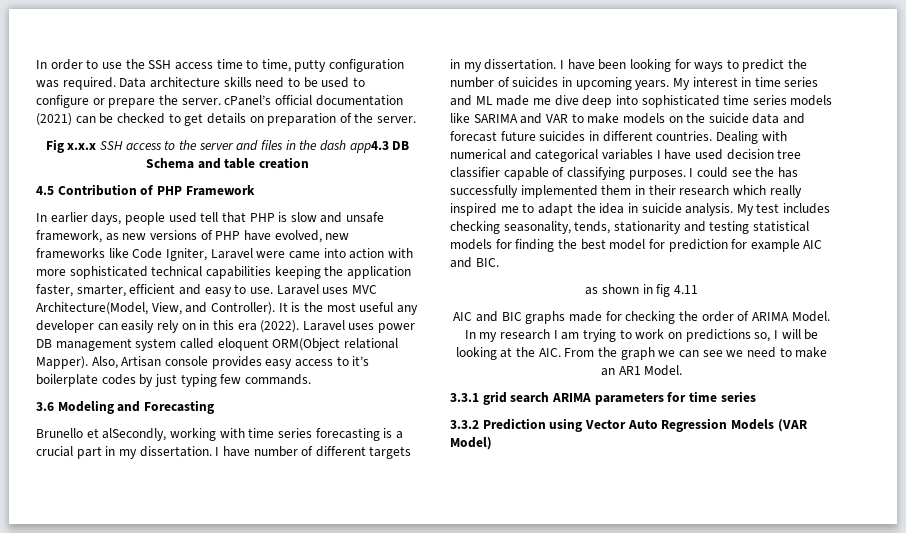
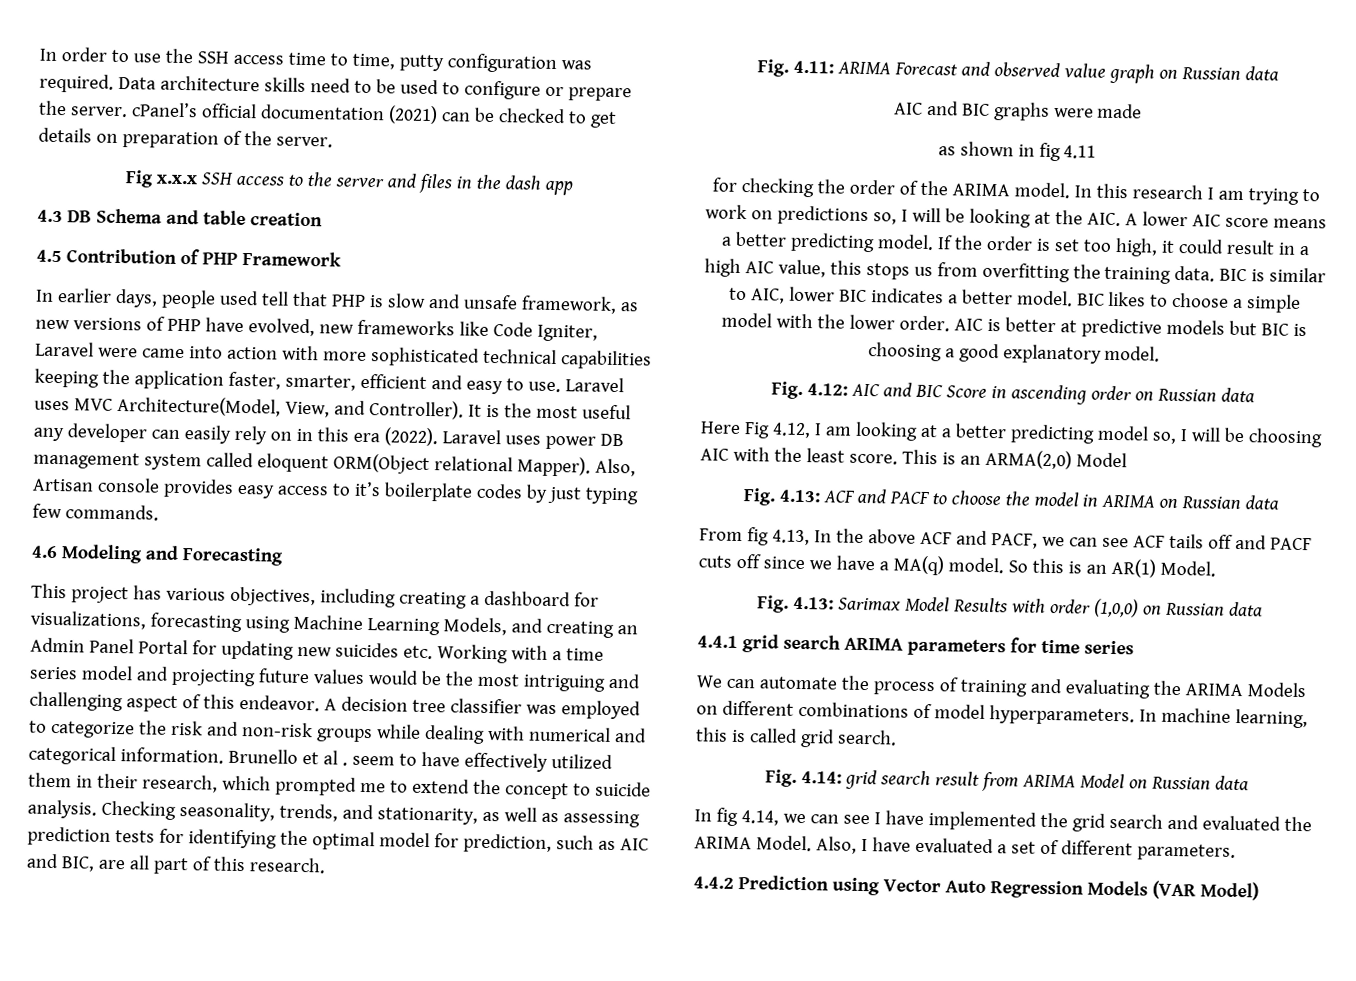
- Fig x.x.x SSH access to the server and files in the dash app4.3 DB Schema and table creation
+ Fig x.x.x SSH access to the server and files in the dash app
+ 4.3 DB Schema and table creation
- 3.6 Modeling and Forecasting
+ 4.6 Modeling and Forecasting
- Brunello et alSecondly, working with time series forecasting is a crucial part in my dissertation. I have number of different targets in my dissertation. I have been looking for ways to predict the number of suicides in upcoming years. My interest in time series and ML made me dive deep into sophisticated time series models like SARIMA and VAR to make models on the suicide data and forecast future suicides in different countries. Dealing with numerical and categorical variables I have used decision tree classifier capable of classifying purposes. I could see the has successfully implemented them in their research which really inspired me to adapt the idea in suicide analysis. My test includes checking seasonality, tends, stationarity and testing statistical models for finding the best model for prediction for example AIC and BIC.
+ This project has various objectives, including creating a dashboard for visualizations, forecasting using Machine Learning Models, and creating an Admin Panel Portal for updating new suicides etc. Working with a time series model and projecting future values would be the most intriguing and challenging aspect of this endeavor. A decision tree classifier was employed to categorize the risk and non-risk groups while dealing with numerical and categorical information. Brunello et al . seem to have effectively utilized them in their research, which prompted me to extend the concept to suicide analysis. Checking seasonality, trends, and stationarity, as well as assessing prediction tests for identifying the optimal model for prediction, such as AIC and BIC, are all part of this research.
+ Fig. 4.11: ARIMA Forecast and observed value graph on Russian data
+ AIC and BIC graphs were made
- AIC and BIC graphs made for checking the order of ARIMA Model. In my research I am trying to work on predictions so, I will be looking at the AIC. From the graph we can see we need to make an AR1 Model.
- 3.3.1 grid search ARIMA parameters for time series
+ for checking the order of the ARIMA model. In this research I am trying to work on predictions so, I will be looking at the AIC. A lower AIC score means a better predicting model. If the order is set too high, it could result in a high AIC value, this stops us from overfitting the training data. BIC is similar to AIC, lower BIC indicates a better model. BIC likes to choose a simple model with the lower order. AIC is better at predictive models but BIC is choosing a good explanatory model.
+ Fig. 4.12: AIC and BIC Score in ascending order on Russian data
+ Here Fig 4.12, I am looking at a better predicting model so, I will be choosing AIC with the least score. This is an ARMA(2,0) Model
+ Fig. 4.13: ACF and PACF to choose the model in ARIMA on Russian data
+ From fig 4.13, In the above ACF and PACF, we can see ACF tails off and PACF cuts off since we have a MA(q) model. So this is an AR(1) Model.
+ Fig. 4.13: Sarimax Model Results with order (1,0,0) on Russian data
+ 4.4.1 grid search ARIMA parameters for time series
- 3.3.2 Prediction using Vector Auto Regression Models (VAR Model)
+ We can automate the process of training and evaluating the ARIMA Models on different combinations of model hyperparameters. In machine learning, this is called grid search.
+ Fig. 4.14: grid search result from ARIMA Model on Russian data
+ In fig 4.14, we can see I have implemented the grid search and evaluated the ARIMA Model. Also, I have evaluated a set of different parameters.
+ 4.4.2 Prediction using Vector Auto Regression Models (VAR Model)

